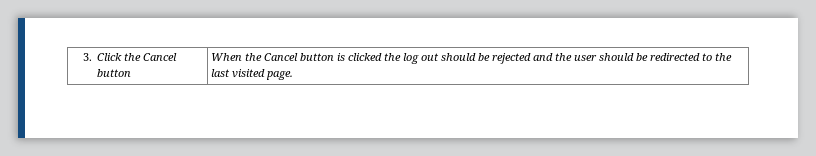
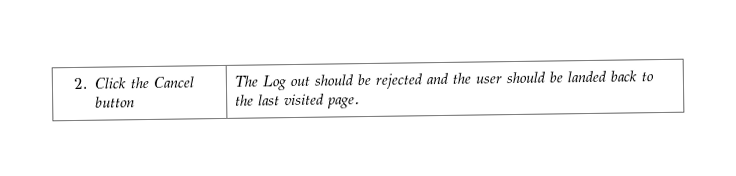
- 3. Click the Cancel button | When the Cancel button is clicked the log out should be rejected and the user should be redirected to the last visited page.
+ 2. Click the Cancel button | The Log out should be rejected and the user should be landed back to the last visited page.

